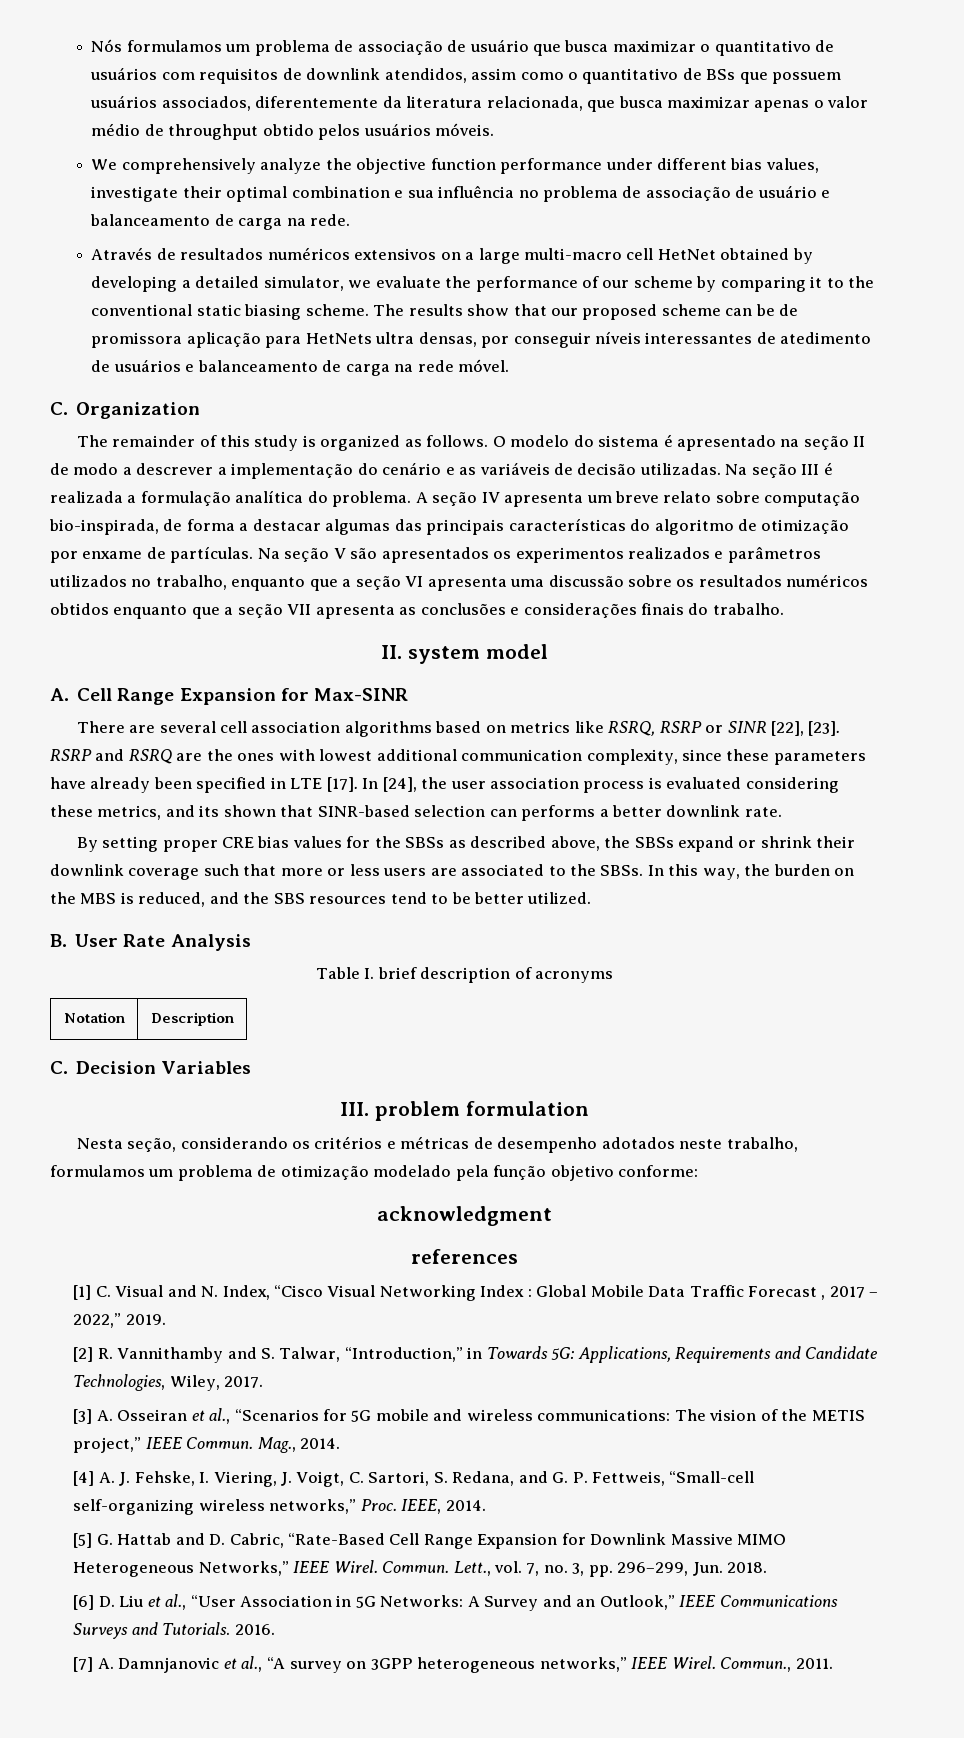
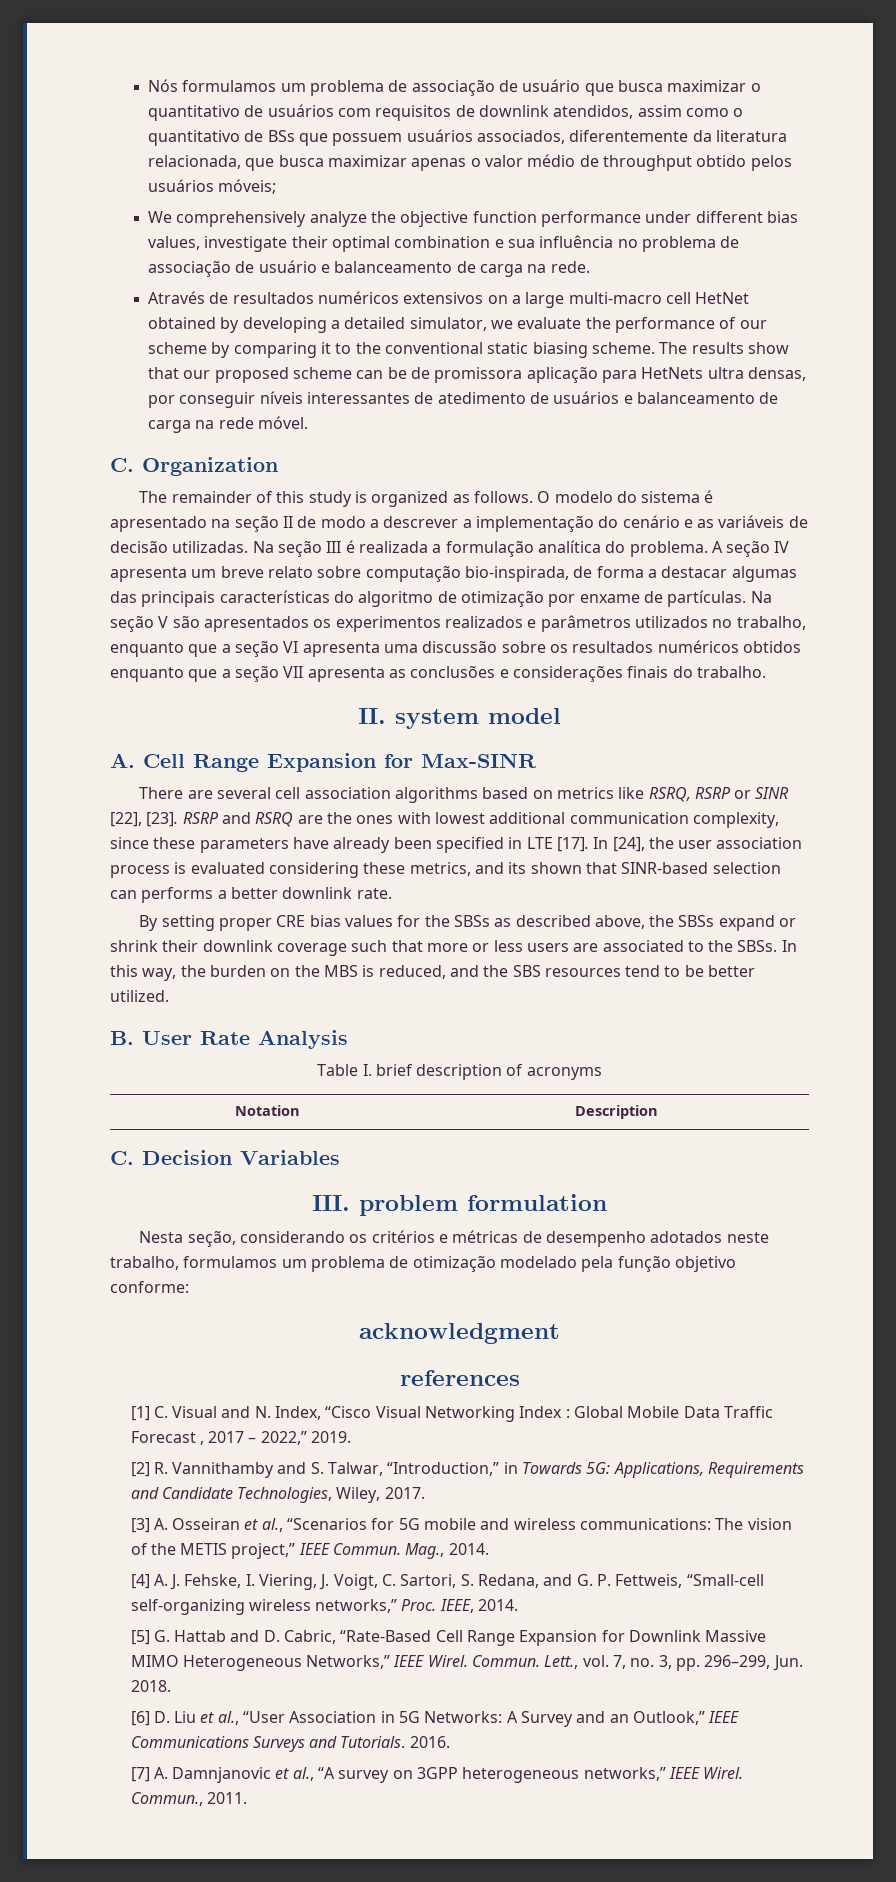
- Nós formulamos um problema de associação de usuário que busca maximizar o quantitativo de usuários com requisitos de downlink atendidos, assim como o quantitativo de BSs que possuem usuários associados, diferentemente da literatura relacionada, que busca maximizar apenas o valor médio de throughput obtido pelos usuários móveis.
+ Nós formulamos um problema de associação de usuário que busca maximizar o quantitativo de usuários com requisitos de downlink atendidos, assim como o quantitativo de BSs que possuem usuários associados, diferentemente da literatura relacionada, que busca maximizar apenas o valor médio de throughput obtido pelos usuários móveis;

